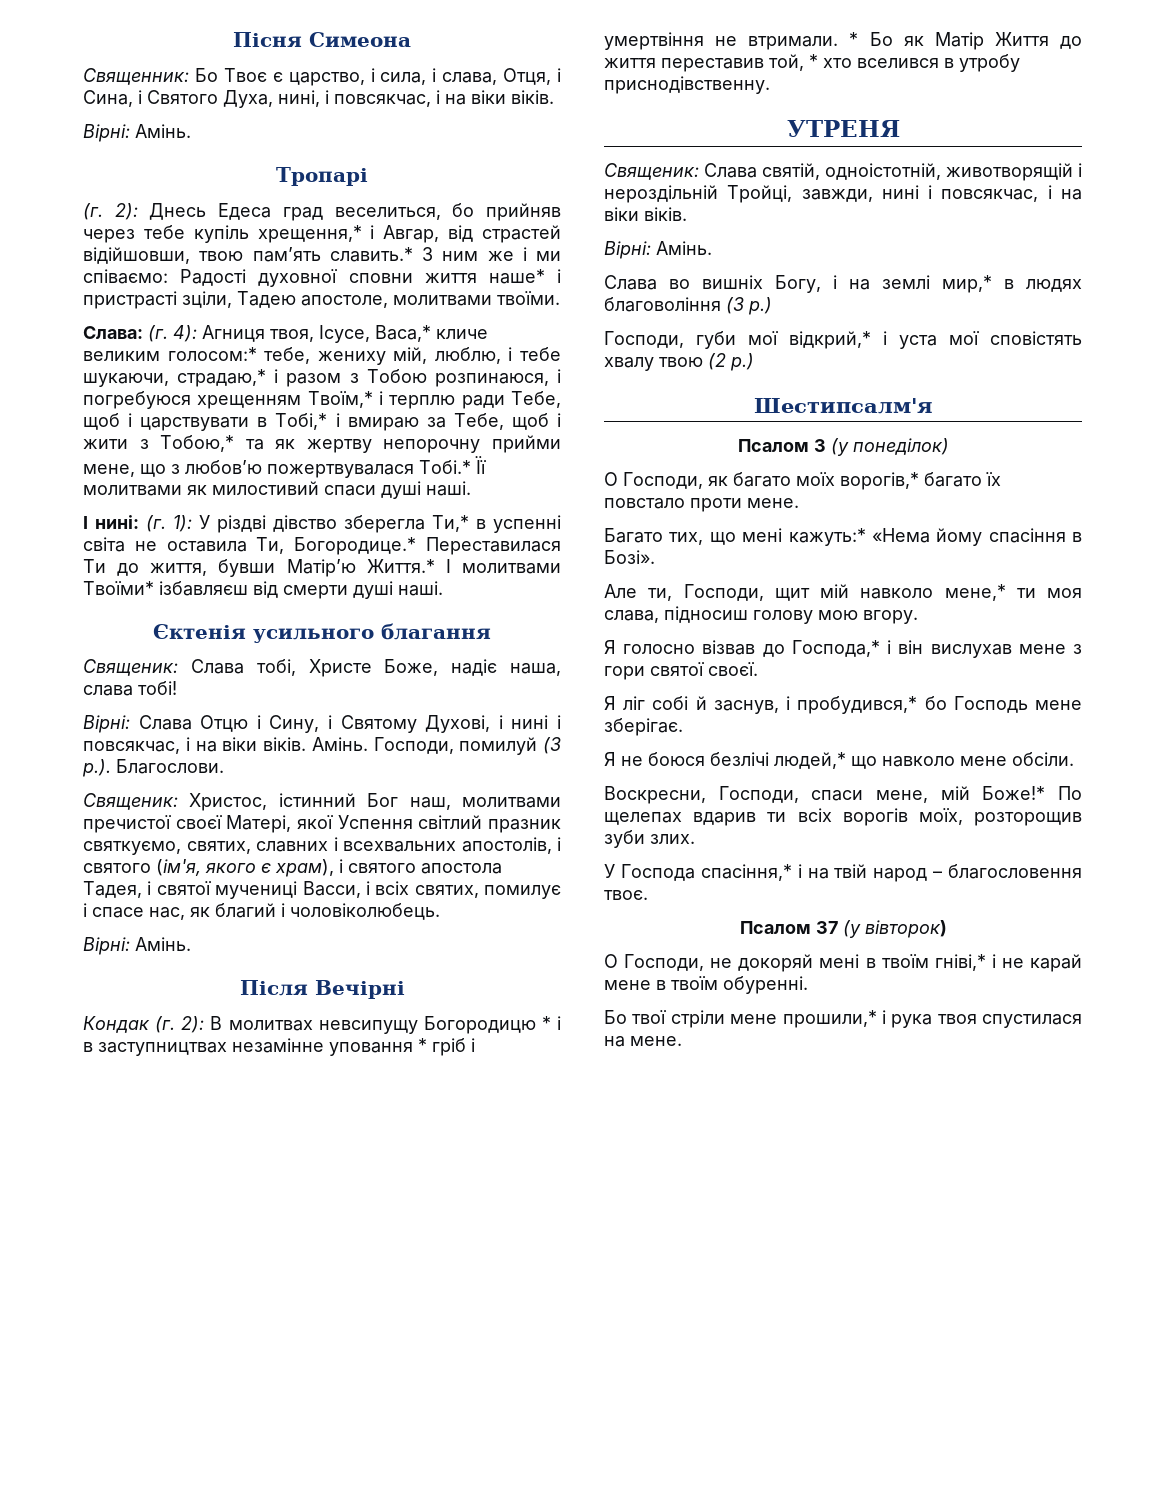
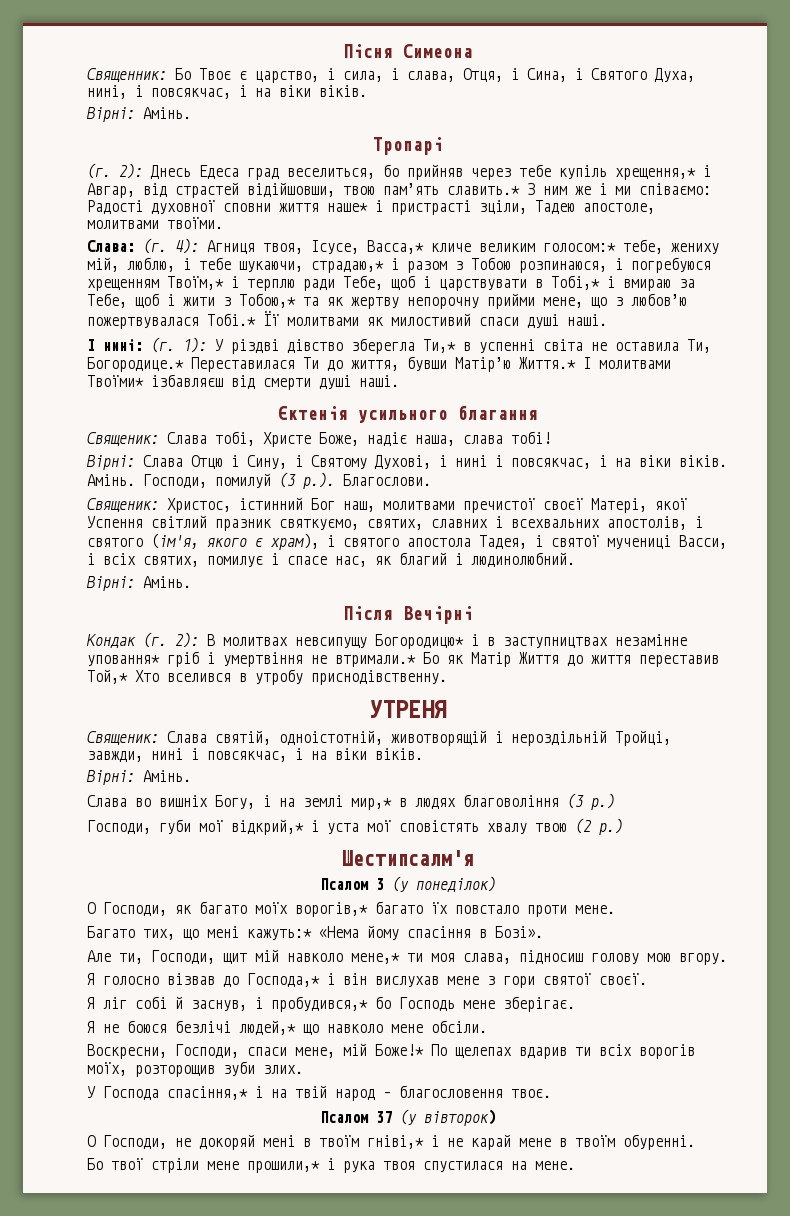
- Агниця твоя, Ісусе, Васа,* кличе великим голосом:* тебе, жениху мій, люблю, і тебе шукаючи, страдаю,* і разом з Тобою розпинаюся, і погребуюся хрещенням Твоїм,* і терплю ради Тебе, щоб і царствувати в Тобі,* і вмираю за Тебе, щоб і жити з Тобою,* та як жертву непорочну прийми мене, що з любов’ю пожертвувалася Тобі.* Її молитвами як милостивий спаси душі наші.
+ Агниця твоя, Ісусе, Васса,* кличе великим голосом:* тебе, жениху мій, люблю, і тебе шукаючи, страдаю,* і разом з Тобою розпинаюся, і погребуюся хрещенням Твоїм,* і терплю ради Тебе, щоб і царствувати в Тобі,* і вмираю за Тебе, щоб і жити з Тобою,* та як жертву непорочну прийми мене, що з любов’ю пожертвувалася Тобі.* Її молитвами як милостивий спаси душі наші.
- Священик: Христос, істинний Бог наш, молитвами пречистої своєї Матері, якої Уcпення світлий празник святкуємо, святих, славних і всехвальних апостолів, і святого (ім'я, якого є храм), і святого апостола Тадея, і святої мучениці Васси, і всіх святих, помилує і спасе нас, як благий і чоловіколюбець.
+ Священик: Христос, істинний Бог наш, молитвами пречистої своєї Матері, якої Уcпення світлий празник святкуємо, святих, славних і всехвальних апостолів, і святого (ім'я, якого є храм), і святого апостола Тадея, і святої мучениці Васси, і всіх святих, помилує і спасе нас, як благий і людинолюбний.
- Кондак (г. 2): В молитвах невсипущу Богородицю * і в заступництвах незамінне уповання * гріб і умертвіння не втримали. * Бо як Матір Життя до життя переставив той, * хто вселився в утробу приснодівственну.
+ Кондак (г. 2): В молитвах невсипущу Богородицю* і в заступництвах незамінне уповання* гріб і умертвіння не втримали.* Бо як Матір Життя до життя переставив Той,* Хто вселився в утробу приснодівственну.

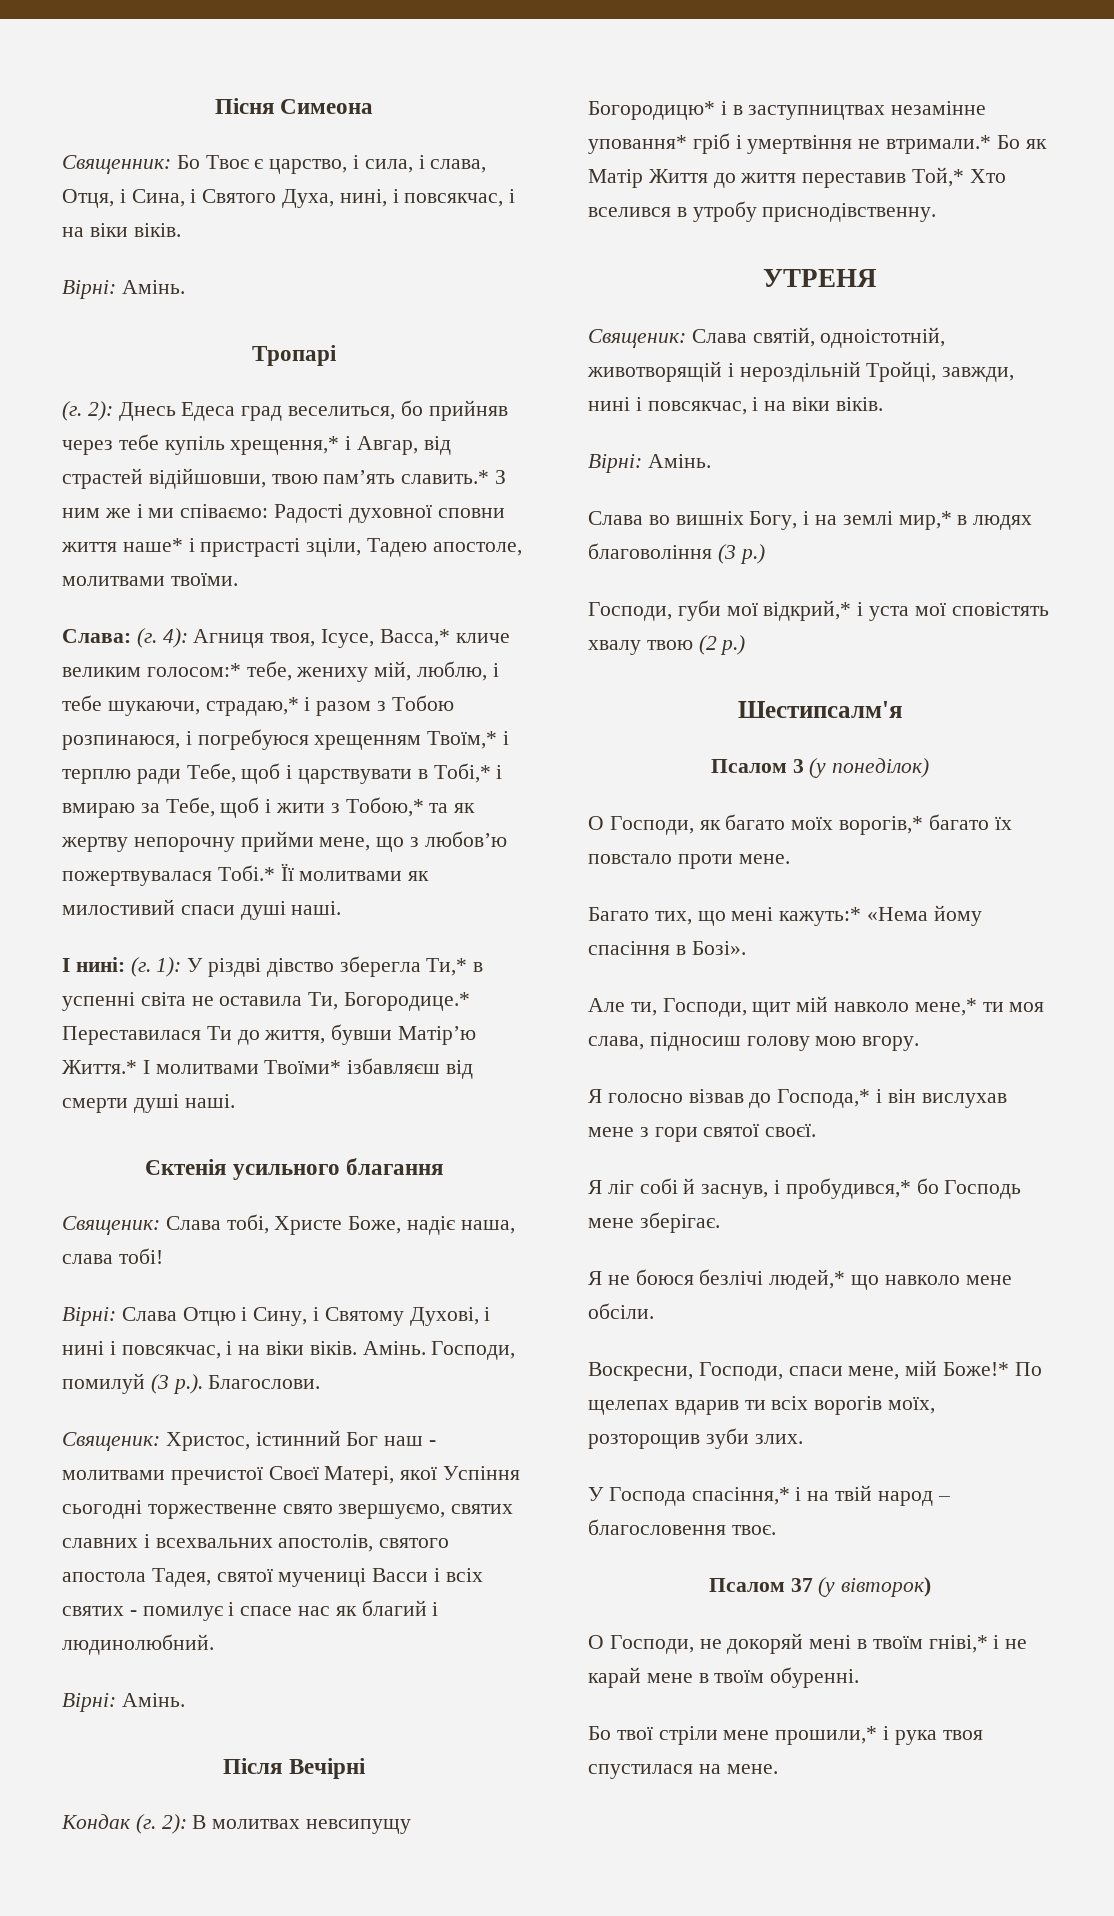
- Священик: Христос, істинний Бог наш, молитвами пречистої своєї Матері, якої Уcпення світлий празник святкуємо, святих, славних і всехвальних апостолів, і святого (ім'я, якого є храм), і святого апостола Тадея, і святої мучениці Васси, і всіх святих, помилує і спасе нас, як благий і людинолюбний.
+ Священик: Христос, істинний Бог наш - молитвами пречистої Своєї Матері, якої Успіння сьогодні торжественне свято звершуємо, святих славних і всехвальних апостолів, святого апостола Тадея, святої мучениці Васси і всіх святих - помилує і спасе нас як благий і людинолюбний.

